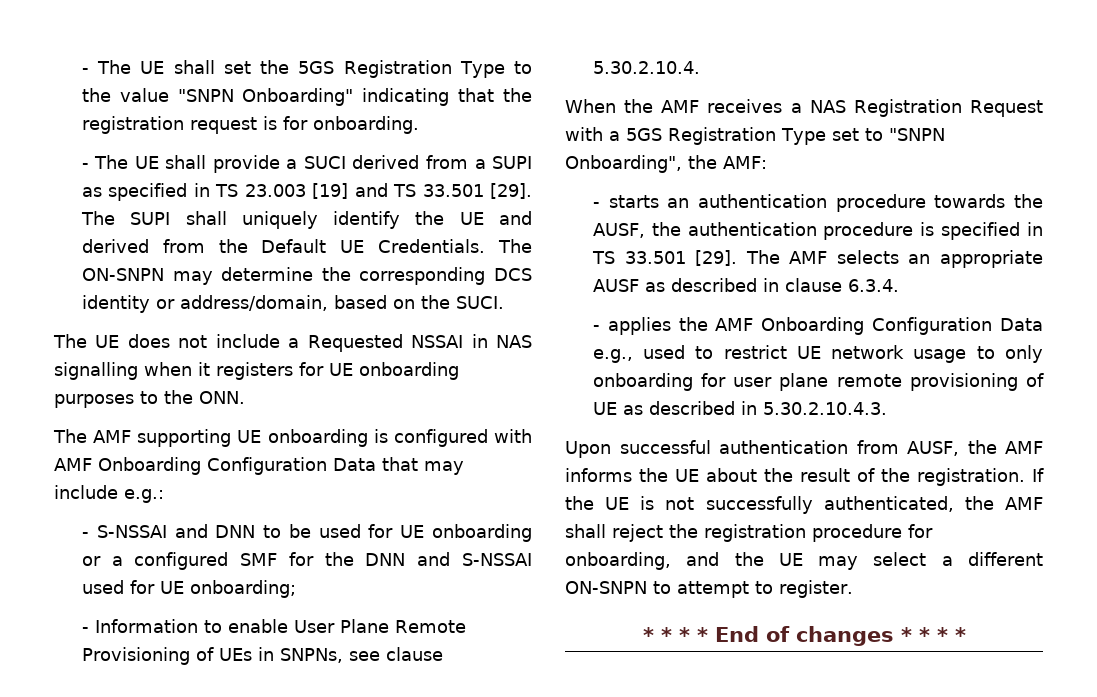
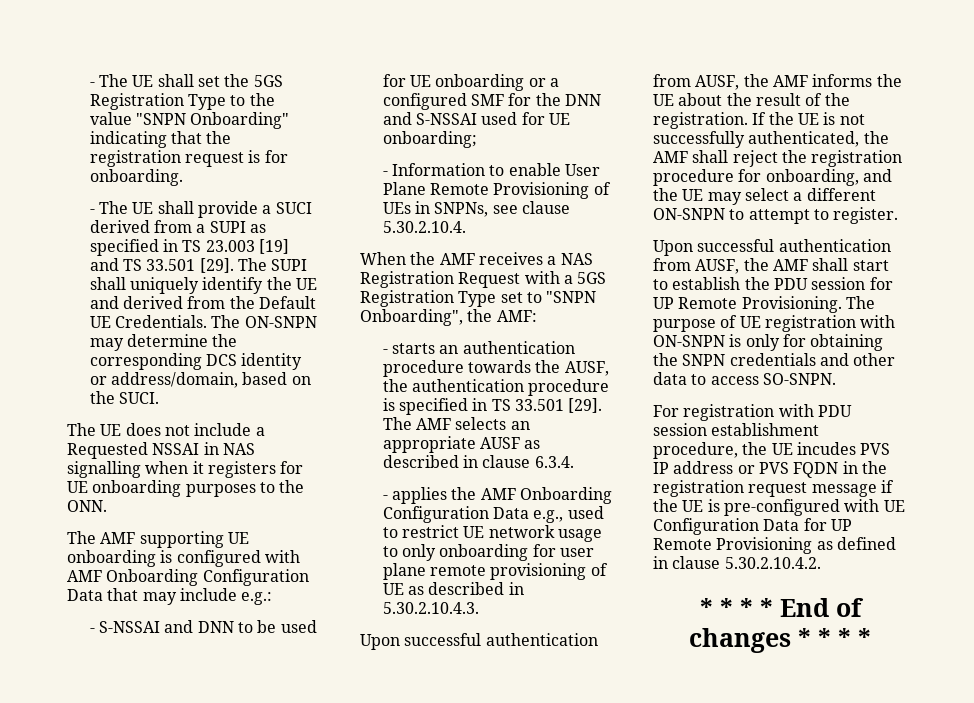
+ Upon successful authentication from AUSF, the AMF shall start to establish the PDU session for UP Remote Provisioning. The purpose of UE registration with ON-SNPN is only for obtaining the SNPN credentials and other data to access SO-SNPN.
+ For registration with PDU session establishment procedure, the UE incudes PVS IP address or PVS FQDN in the registration request message if the UE is pre-configured with UE Configuration Data for UP Remote Provisioning as defined in clause 5.30.2.10.4.2.

